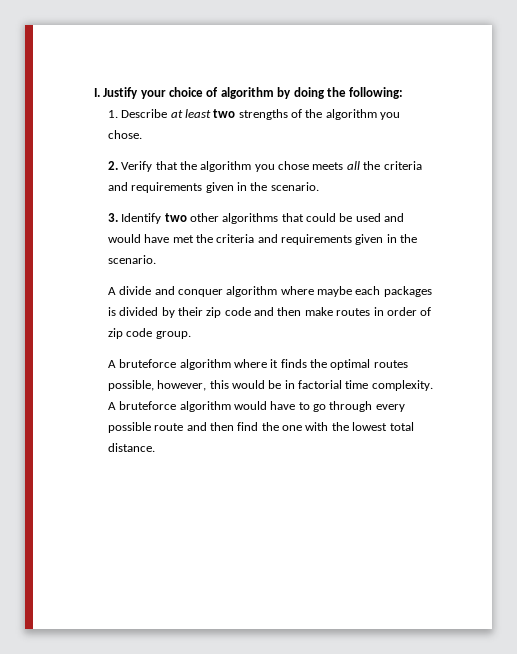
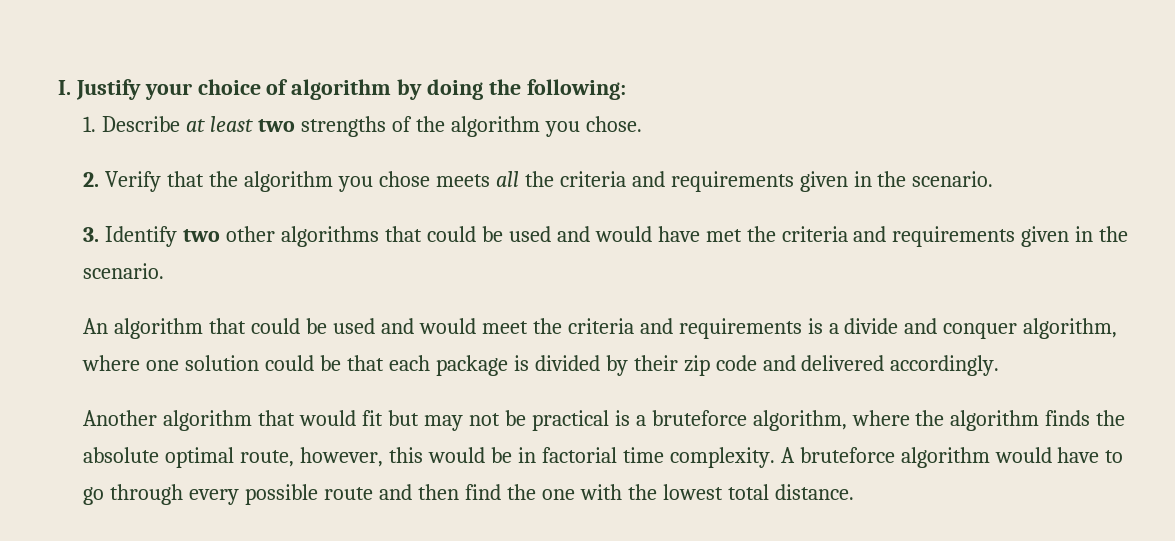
- A divide and conquer algorithm where maybe each packages is divided by their zip code and then make routes in order of zip code group.
- A bruteforce algorithm where it finds the optimal routes possible, however, this would be in factorial time complexity.
+ An algorithm that could be used and would meet the criteria and requirements is a divide and conquer algorithm, where one solution could be that each package is divided by their zip code and delivered accordingly.
+ Another algorithm that would fit but may not be practical is a bruteforce algorithm, where the algorithm finds the absolute optimal route, however, this would be in factorial time complexity.

